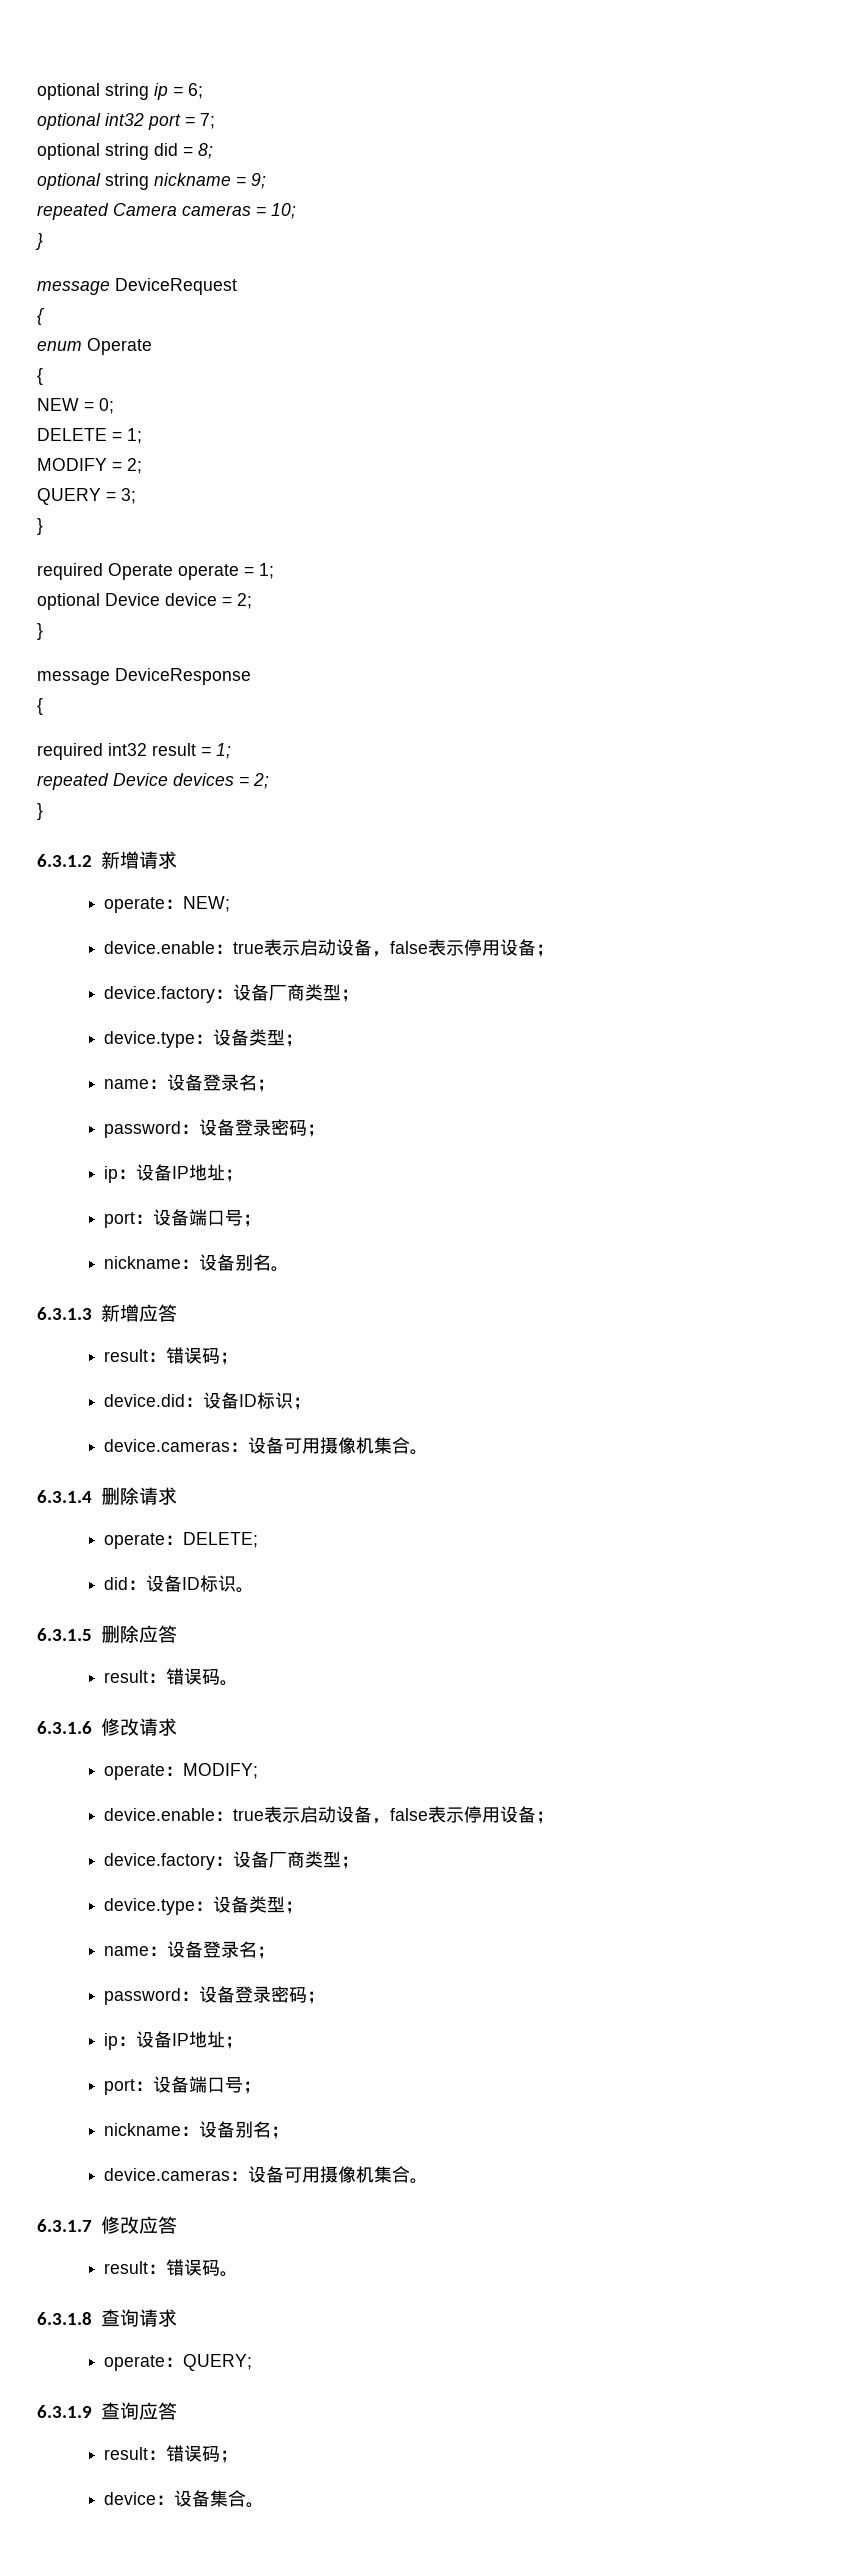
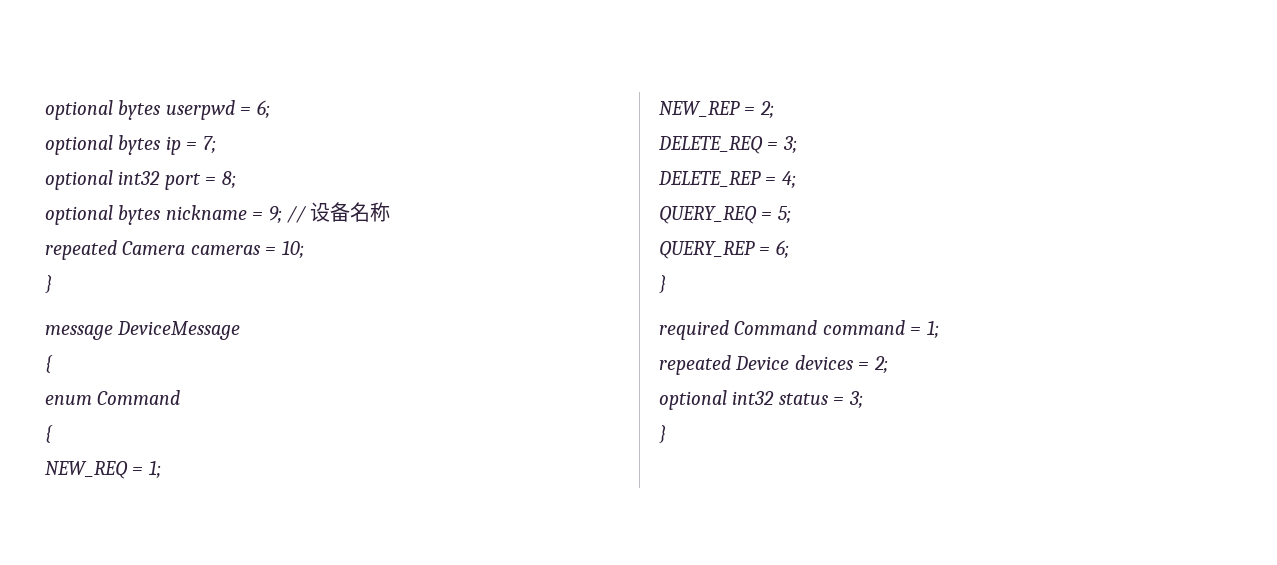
- optional string ip = 6;
+ optional bytes userpwd = 6;
+ optional bytes ip = 7;
- optional int32 port = 7;
- optional string did = 8;
+ optional int32 port = 8;
- optional string nickname = 9;
+ optional bytes nickname = 9; // 设备名称
- message DeviceRequest
+ message DeviceMessage
- enum Operate
+ enum Command
  {
- NEW = 0;
- DELETE = 1;
- MODIFY = 2;
- QUERY = 3;
+ NEW_REQ = 1;
+ NEW_REP = 2;
+ DELETE_REQ = 3;
+ DELETE_REP = 4;
+ QUERY_REQ = 5;
+ QUERY_REP = 6;
  }
- required Operate operate = 1;
- optional Device device = 2;
- }
- message DeviceResponse
- {
- required int32 result = 1;
+ required Command command = 1;
  repeated Device devices = 2;
+ optional int32 status = 3;
  }
- 6.3.1.2新增请求
- operate：NEW;
- device.enable：true表示启动设备，false表示停用设备；
- device.factory：设备厂商类型；
- device.type：设备类型；
- name：设备登录名；
- password：设备登录密码；
- ip：设备IP地址；
- port：设备端口号；
- nickname：设备别名。
- 6.3.1.3新增应答
- result：错误码；
- device.did：设备ID标识；
- device.cameras：设备可用摄像机集合。
- 6.3.1.4删除请求
- operate：DELETE;
- did：设备ID标识。
- 6.3.1.5删除应答
- result：错误码。
- 6.3.1.6修改请求
- operate：MODIFY;
- device.enable：true表示启动设备，false表示停用设备；
- device.factory：设备厂商类型；
- device.type：设备类型；
- name：设备登录名；
- password：设备登录密码；
- ip：设备IP地址；
- port：设备端口号；
- nickname：设备别名；
- device.cameras：设备可用摄像机集合。
- 6.3.1.7修改应答
- result：错误码。
- 6.3.1.8查询请求
- operate：QUERY;
- 6.3.1.9查询应答
- result：错误码；
- device：设备集合。

